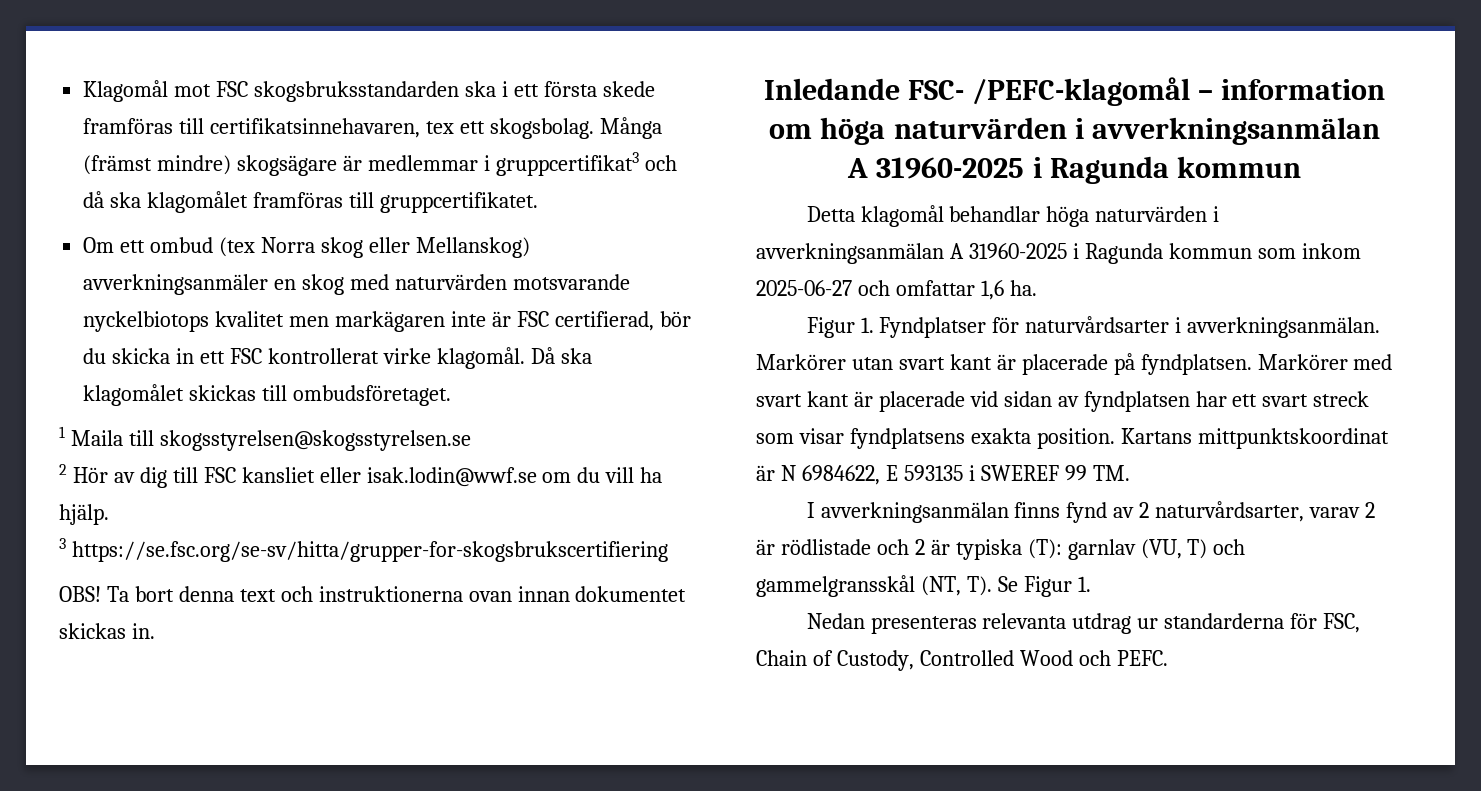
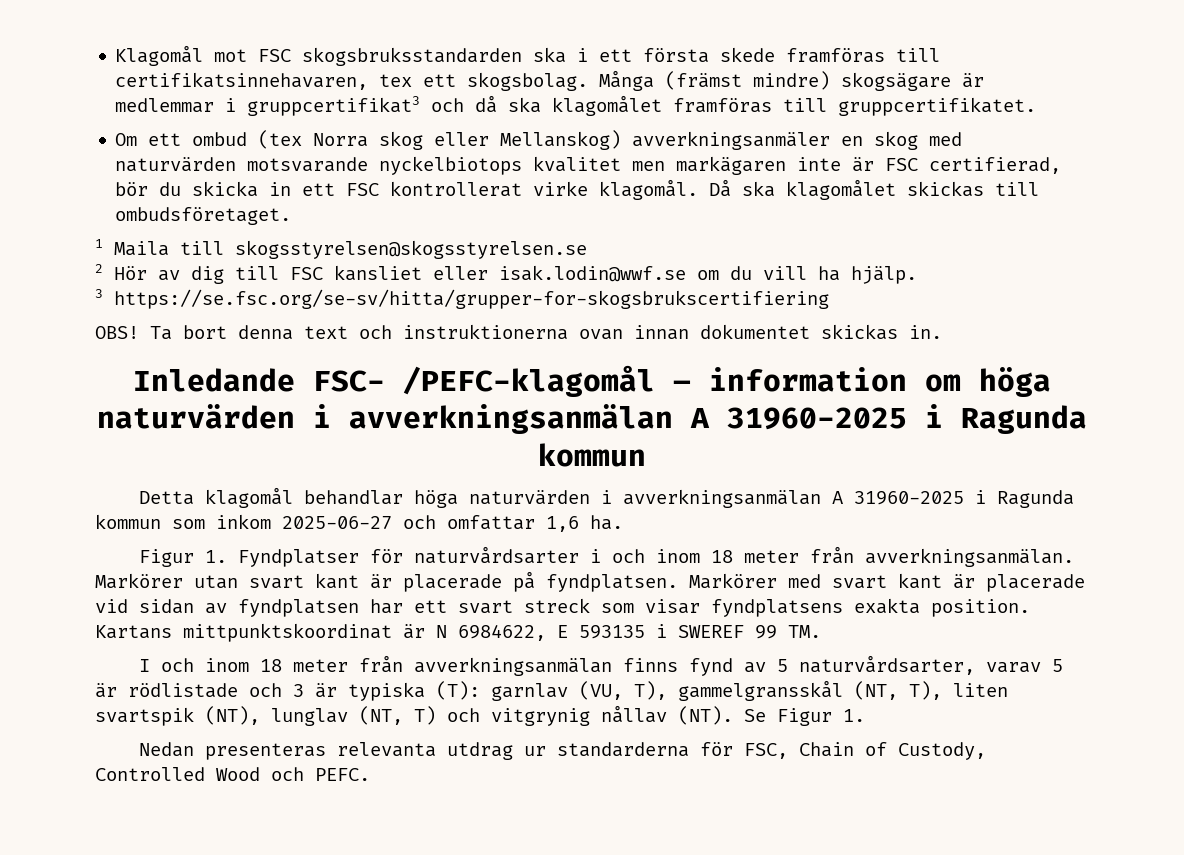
- Figur 1. Fyndplatser för naturvårdsarter i avverkningsanmälan.
+ Figur 1. Fyndplatser för naturvårdsarter i och inom 18 meter från avverkningsanmälan.
- I avverkningsanmälan finns fynd av 2 naturvårdsarter, varav 2 är rödlistade och 2 är typiska (T): garnlav (VU, T) och gammelgransskål (NT, T). Se Figur 1.
+ I och inom 18 meter från avverkningsanmälan finns fynd av 5 naturvårdsarter, varav 5 är rödlistade och 3 är typiska (T): garnlav (VU, T), gammelgransskål (NT, T), liten svartspik (NT), lunglav (NT, T) och vitgrynig nållav (NT). Se Figur 1.

